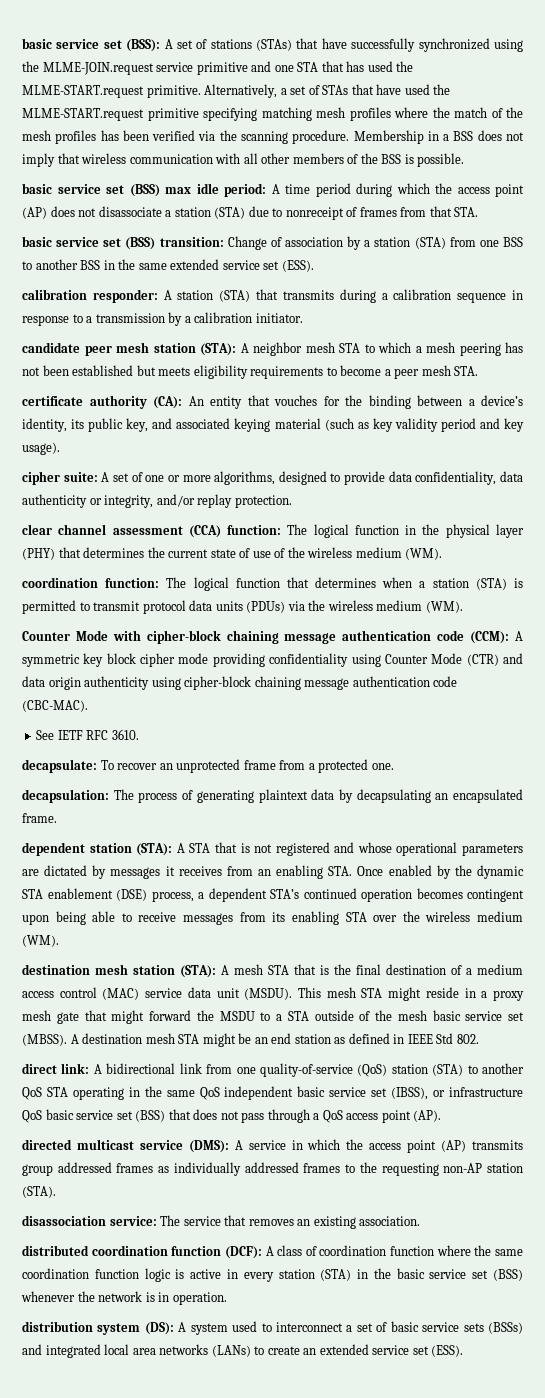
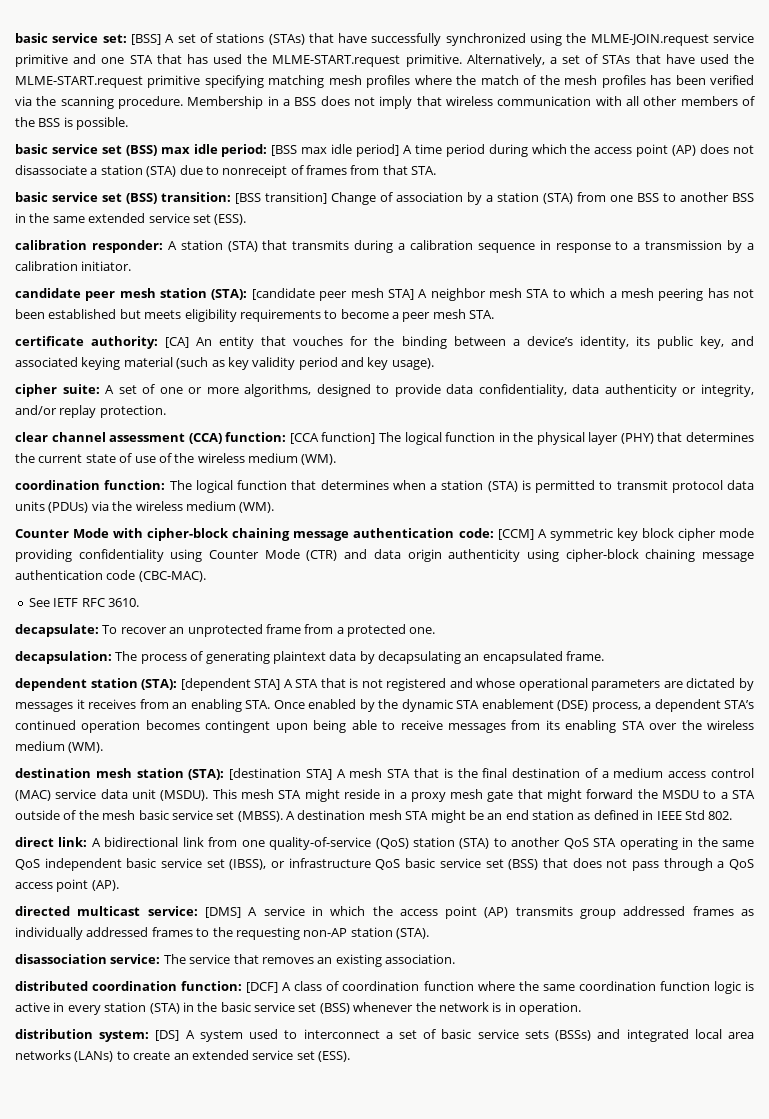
- basic service set (BSS): A set of stations (STAs) that have successfully synchronized using the MLME-JOIN.request service primitive and one STA that has used the MLME-START.request primitive.
+ basic service set: [BSS] A set of stations (STAs) that have successfully synchronized using the MLME-JOIN.request service primitive and one STA that has used the MLME-START.request primitive.
- basic service set (BSS) max idle period: A time period during which the access point (AP) does not disassociate a station (STA) due to nonreceipt of frames from that STA.
+ basic service set (BSS) max idle period: [BSS max idle period] A time period during which the access point (AP) does not disassociate a station (STA) due to nonreceipt of frames from that STA.
- basic service set (BSS) transition: Change of association by a station (STA) from one BSS to another BSS in the same extended service set (ESS).
+ basic service set (BSS) transition: [BSS transition] Change of association by a station (STA) from one BSS to another BSS in the same extended service set (ESS).
- candidate peer mesh station (STA): A neighbor mesh STA to which a mesh peering has not been established but meets eligibility requirements to become a peer mesh STA.
+ candidate peer mesh station (STA): [candidate peer mesh STA] A neighbor mesh STA to which a mesh peering has not been established but meets eligibility requirements to become a peer mesh STA.
- certificate authority (CA): An entity that vouches for the binding between a device’s identity, its public key, and associated keying material (such as key validity period and key usage).
+ certificate authority: [CA] An entity that vouches for the binding between a device’s identity, its public key, and associated keying material (such as key validity period and key usage).
- clear channel assessment (CCA) function: The logical function in the physical layer (PHY) that determines the current state of use of the wireless medium (WM).
+ clear channel assessment (CCA) function: [CCA function] The logical function in the physical layer (PHY) that determines the current state of use of the wireless medium (WM).
- Counter Mode with cipher-block chaining message authentication code (CCM): A symmetric key block cipher mode providing confidentiality using Counter Mode (CTR) and data origin authenticity using cipher-block chaining message authentication code (CBC-MAC).
+ Counter Mode with cipher-block chaining message authentication code: [CCM] A symmetric key block cipher mode providing confidentiality using Counter Mode (CTR) and data origin authenticity using cipher-block chaining message authentication code (CBC-MAC).
- dependent station (STA): A STA that is not registered and whose operational parameters are dictated by messages it receives from an enabling STA. Once enabled by the dynamic STA enablement (DSE) process, a dependent STA’s continued operation becomes contingent upon being able to receive messages from its enabling STA over the wireless medium (WM).
+ dependent station (STA): [dependent STA] A STA that is not registered and whose operational parameters are dictated by messages it receives from an enabling STA. Once enabled by the dynamic STA enablement (DSE) process, a dependent STA’s continued operation becomes contingent upon being able to receive messages from its enabling STA over the wireless medium (WM).
- destination mesh station (STA): A mesh STA that is the final destination of a medium access control (MAC) service data unit (MSDU).
+ destination mesh station (STA): [destination STA] A mesh STA that is the final destination of a medium access control (MAC) service data unit (MSDU).
- directed multicast service (DMS): A service in which the access point (AP) transmits group addressed frames as individually addressed frames to the requesting non-AP station (STA).
+ directed multicast service: [DMS] A service in which the access point (AP) transmits group addressed frames as individually addressed frames to the requesting non-AP station (STA).
- distributed coordination function (DCF): A class of coordination function where the same coordination function logic is active in every station (STA) in the basic service set (BSS) whenever the network is in operation.
+ distributed coordination function: [DCF] A class of coordination function where the same coordination function logic is active in every station (STA) in the basic service set (BSS) whenever the network is in operation.
- distribution system (DS): A system used to interconnect a set of basic service sets (BSSs) and integrated local area networks (LANs) to create an extended service set (ESS).
+ distribution system: [DS] A system used to interconnect a set of basic service sets (BSSs) and integrated local area networks (LANs) to create an extended service set (ESS).

